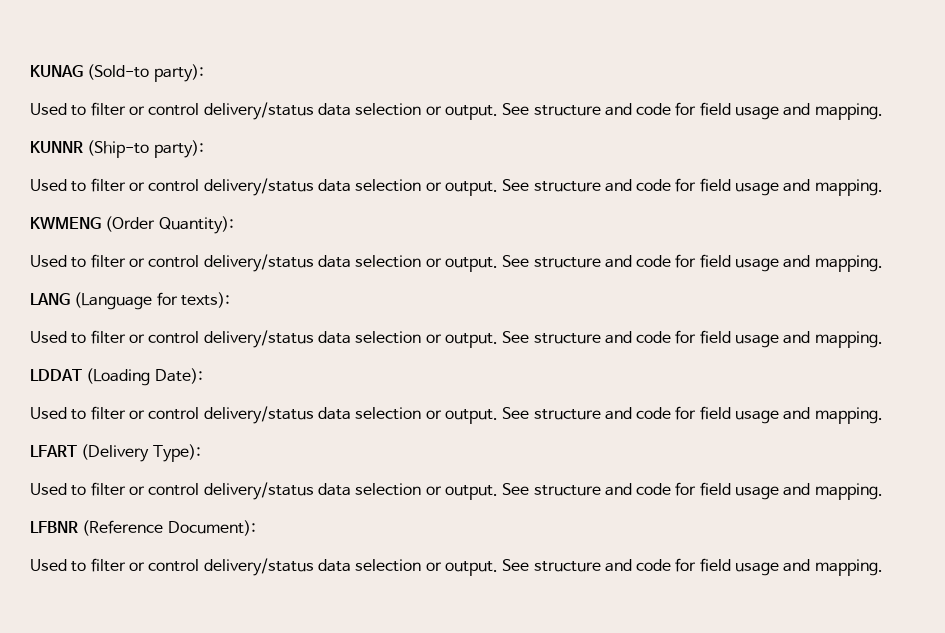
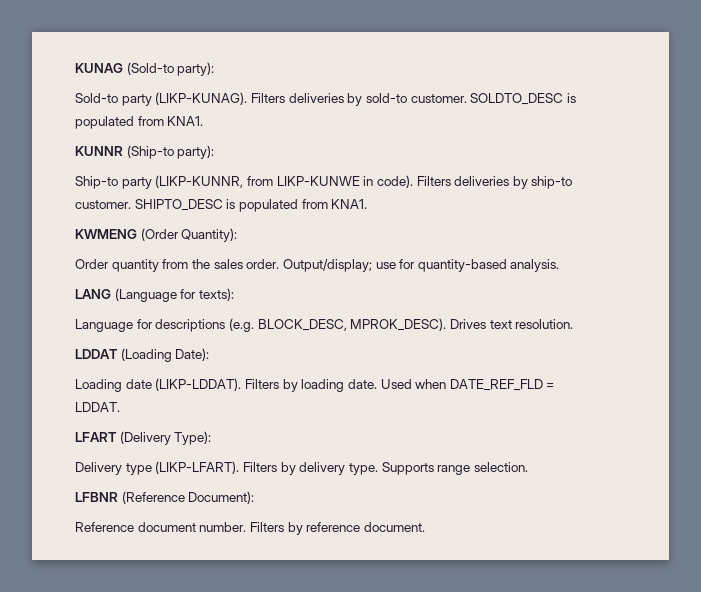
  KUNAG (Sold-to party):
- Used to filter or control delivery/status data selection or output. See structure and code for field usage and mapping.
+ Sold-to party (LIKP-KUNAG). Filters deliveries by sold-to customer. SOLDTO_DESC is populated from KNA1.
  KUNNR (Ship-to party):
- Used to filter or control delivery/status data selection or output. See structure and code for field usage and mapping.
+ Ship-to party (LIKP-KUNNR, from LIKP-KUNWE in code). Filters deliveries by ship-to customer. SHIPTO_DESC is populated from KNA1.
  KWMENG (Order Quantity):
- Used to filter or control delivery/status data selection or output. See structure and code for field usage and mapping.
+ Order quantity from the sales order. Output/display; use for quantity-based analysis.
  LANG (Language for texts):
- Used to filter or control delivery/status data selection or output. See structure and code for field usage and mapping.
+ Language for descriptions (e.g. BLOCK_DESC, MPROK_DESC). Drives text resolution.
  LDDAT (Loading Date):
- Used to filter or control delivery/status data selection or output. See structure and code for field usage and mapping.
+ Loading date (LIKP-LDDAT). Filters by loading date. Used when DATE_REF_FLD = LDDAT.
  LFART (Delivery Type):
- Used to filter or control delivery/status data selection or output. See structure and code for field usage and mapping.
+ Delivery type (LIKP-LFART). Filters by delivery type. Supports range selection.
  LFBNR (Reference Document):
- Used to filter or control delivery/status data selection or output. See structure and code for field usage and mapping.
+ Reference document number. Filters by reference document.

